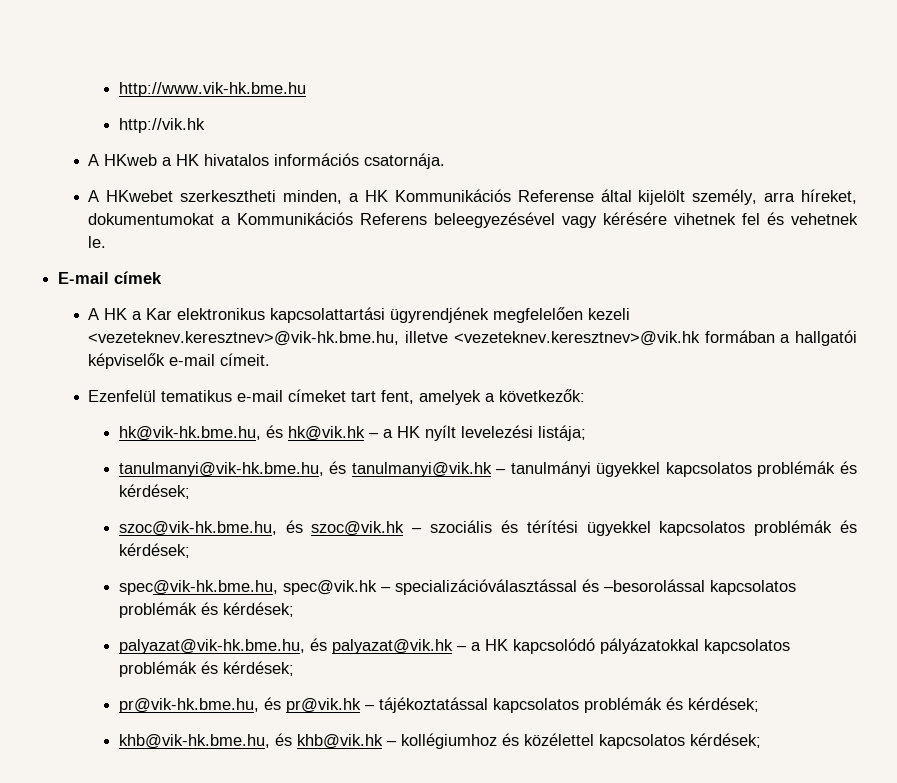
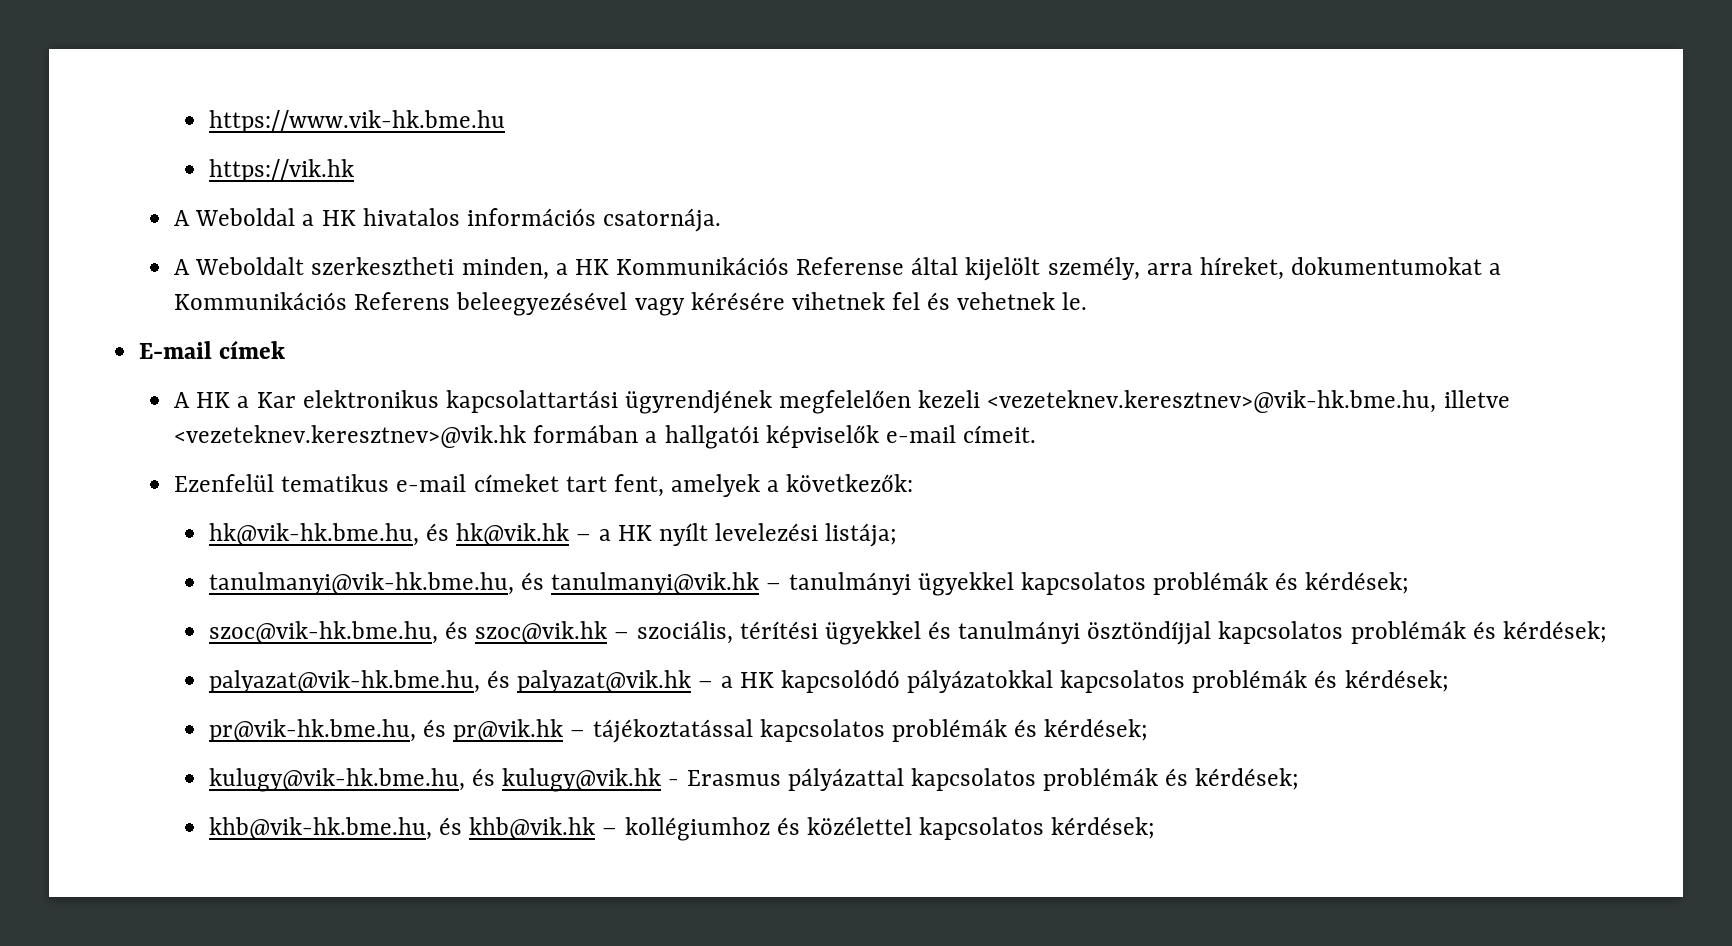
- http://www.vik-hk.bme.hu
- http://vik.hk
- A HKweb a HK hivatalos információs csatornája.
+ https://www.vik-hk.bme.hu
+ https://vik.hk
+ A Weboldal a HK hivatalos információs csatornája.
- A HKwebet szerkesztheti minden, a HK Kommunikációs Referense által kijelölt személy, arra híreket, dokumentumokat a Kommunikációs Referens beleegyezésével vagy kérésére vihetnek fel és vehetnek le.
+ A Weboldalt szerkesztheti minden, a HK Kommunikációs Referense által kijelölt személy, arra híreket, dokumentumokat a Kommunikációs Referens beleegyezésével vagy kérésére vihetnek fel és vehetnek le.
- szoc@vik-hk.bme.hu, és szoc@vik.hk – szociális és térítési ügyekkel kapcsolatos problémák és kérdések;
- spec@vik-hk.bme.hu, spec@vik.hk – specializációválasztással és –besorolással kapcsolatos problémák és kérdések;
+ szoc@vik-hk.bme.hu, és szoc@vik.hk – szociális, térítési ügyekkel és tanulmányi ösztöndíjjal kapcsolatos problémák és kérdések;
+ kulugy@vik-hk.bme.hu, és kulugy@vik.hk - Erasmus pályázattal kapcsolatos problémák és kérdések;

